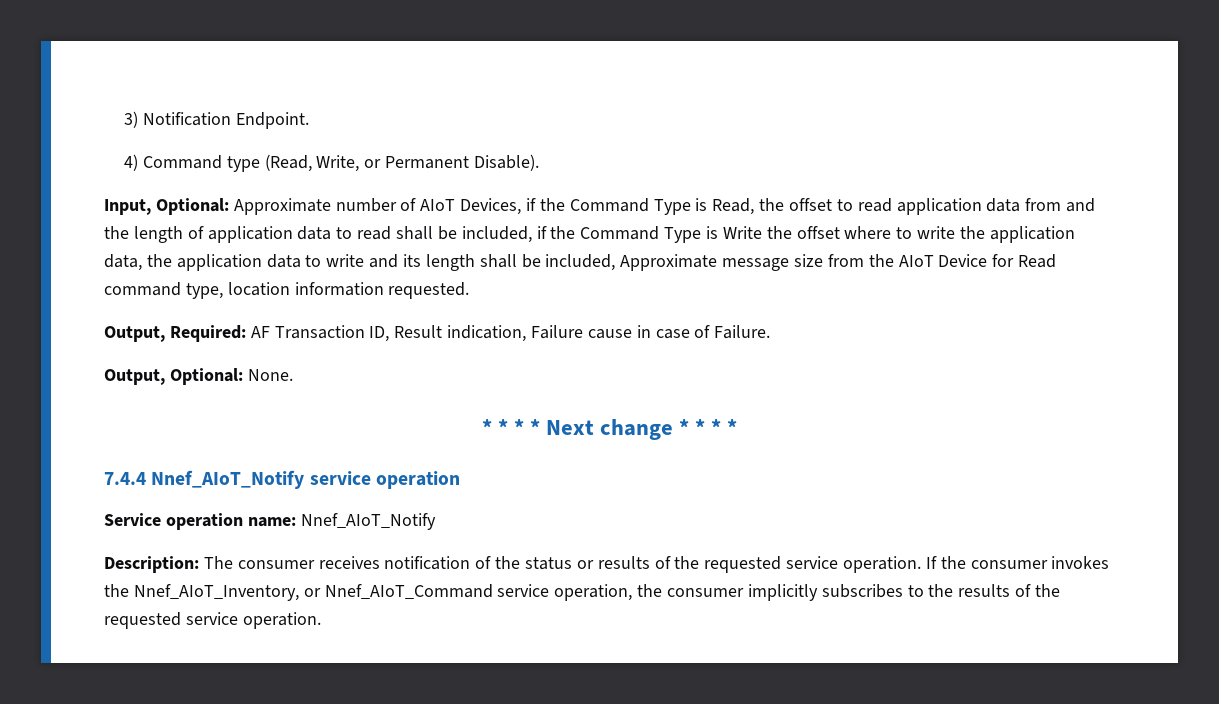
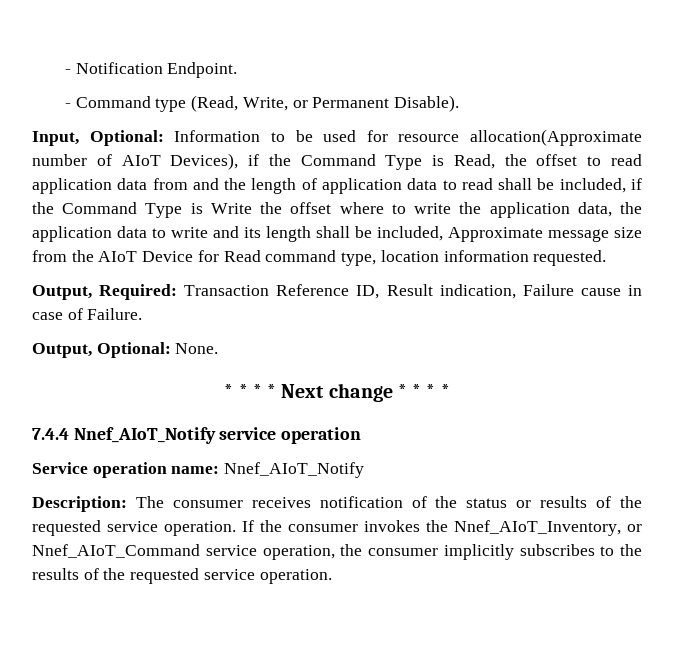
- 3) Notification Endpoint.
+ - Notification Endpoint.
- 4) Command type (Read, Write, or Permanent Disable).
+ - Command type (Read, Write, or Permanent Disable).
- Approximate number of AIoT Devices, if the Command Type is Read, the offset to read application data from and the length of application data to read shall be included, if the Command Type is Write the offset where to write the application data, the application data to write and its length shall be included, Approximate message size from the AIoT Device for Read command type, location information requested.
+ Information to be used for resource allocation(Approximate number of AIoT Devices), if the Command Type is Read, the offset to read application data from and the length of application data to read shall be included, if the Command Type is Write the offset where to write the application data, the application data to write and its length shall be included, Approximate message size from the AIoT Device for Read command type, location information requested.
- Output, Required: AF Transaction ID, Result indication, Failure cause in case of Failure.
+ Output, Required: Transaction Reference ID, Result indication, Failure cause in case of Failure.

